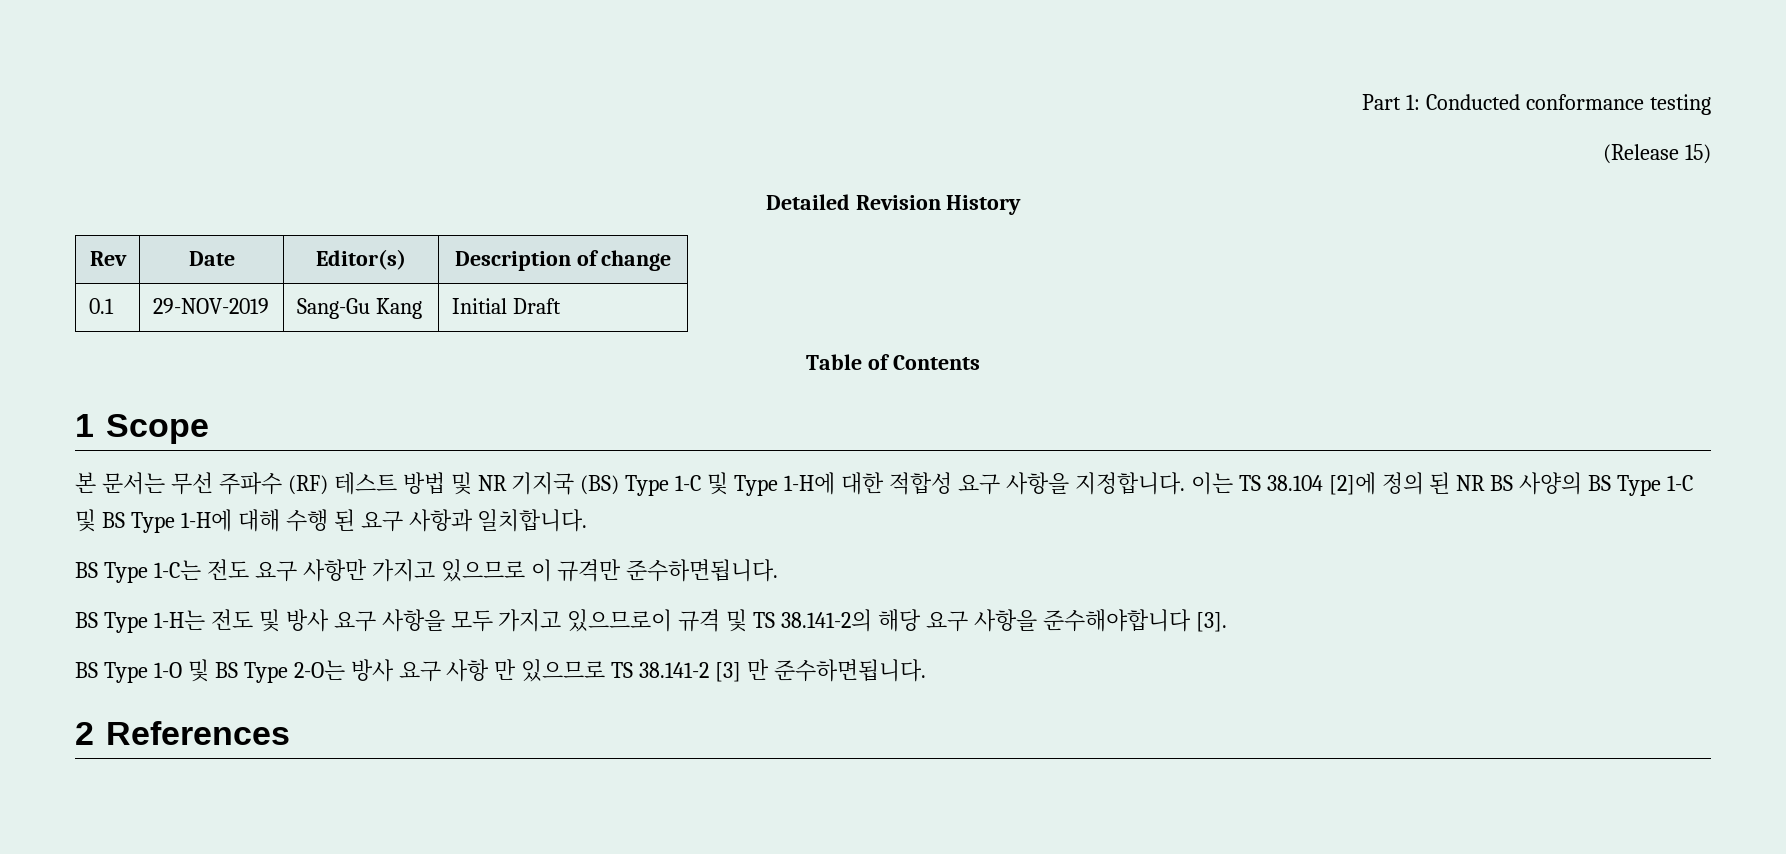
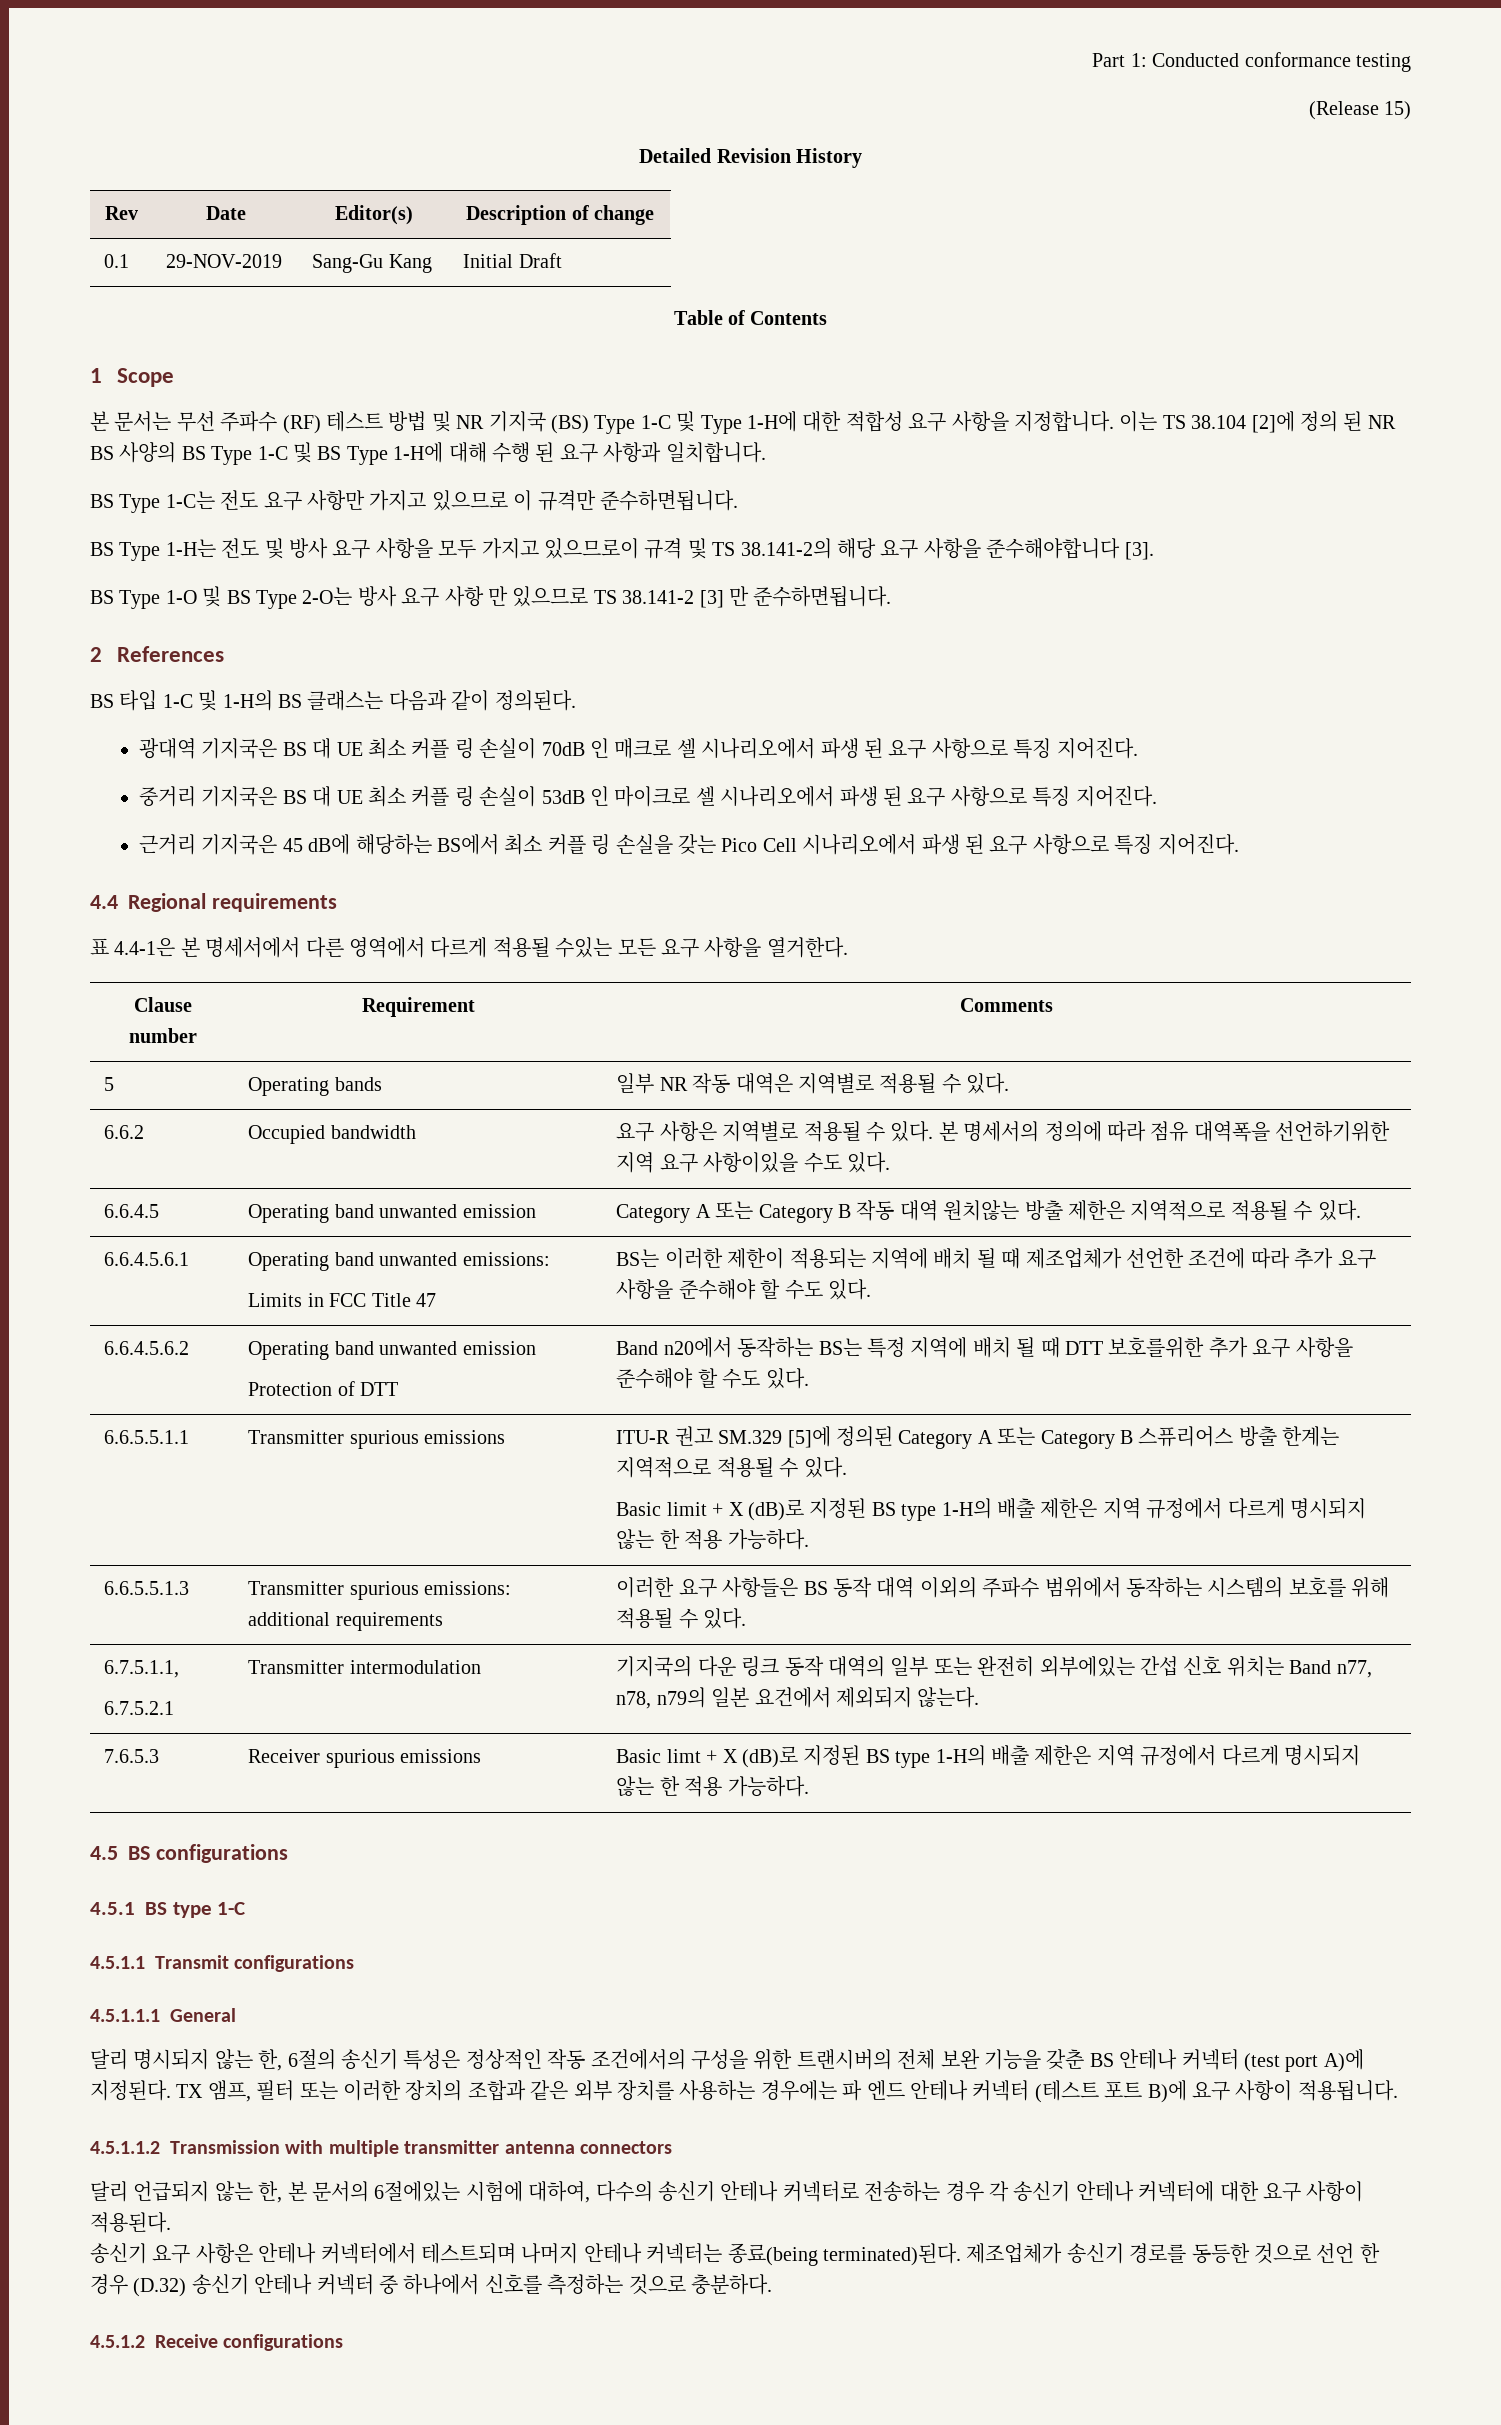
+ BS 타입 1-C 및 1-H의 BS 클래스는 다음과 같이 정의된다.
+ 광대역 기지국은 BS 대 UE 최소 커플 링 손실이 70dB 인 매크로 셀 시나리오에서 파생 된 요구 사항으로 특징 지어진다.
+ 중거리 기지국은 BS 대 UE 최소 커플 링 손실이 53dB 인 마이크로 셀 시나리오에서 파생 된 요구 사항으로 특징 지어진다.
+ 근거리 기지국은 45 dB에 해당하는 BS에서 최소 커플 링 손실을 갖는 Pico Cell 시나리오에서 파생 된 요구 사항으로 특징 지어진다.
+ 4.4 Regional requirements
+ 표 4.4-1은 본 명세서에서 다른 영역에서 다르게 적용될 수있는 모든 요구 사항을 열거한다.
+ Clause number | Requirement | Comments
+ 5 | Operating bands | 일부 NR 작동 대역은 지역별로 적용될 수 있다.
+ 6.6.2 | Occupied bandwidth | 요구 사항은 지역별로 적용될 수 있다. 본 명세서의 정의에 따라 점유 대역폭을 선언하기위한 지역 요구 사항이있을 수도 있다.
+ 6.6.4.5 | Operating band unwanted emission | Category A 또는 Category B 작동 대역 원치않는 방출 제한은 지역적으로 적용될 수 있다.
+ 6.6.4.5.6.1 | Operating band unwanted emissions:
+ Limits in FCC Title 47 | BS는 이러한 제한이 적용되는 지역에 배치 될 때 제조업체가 선언한 조건에 따라 추가 요구 사항을 준수해야 할 수도 있다.
+ 6.6.4.5.6.2 | Operating band unwanted emission
+ Protection of DTT | Band n20에서 동작하는 BS는 특정 지역에 배치 될 때 DTT 보호를위한 추가 요구 사항을 준수해야 할 수도 있다.
+ 6.6.5.5.1.1 | Transmitter spurious emissions | ITU-R 권고 SM.329 [5]에 정의된 Category A 또는 Category B 스퓨리어스 방출 한계는 지역적으로 적용될 수 있다.
+ Basic limit + X (dB)로 지정된 BS type 1-H의 배출 제한은 지역 규정에서 다르게 명시되지 않는 한 적용 가능하다.
+ 6.6.5.5.1.3 | Transmitter spurious emissions: additional requirements | 이러한 요구 사항들은 BS 동작 대역 이외의 주파수 범위에서 동작하는 시스템의 보호를 위해 적용될 수 있다.
+ 6.7.5.1.1,
+ 6.7.5.2.1 | Transmitter intermodulation | 기지국의 다운 링크 동작 대역의 일부 또는 완전히 외부에있는 간섭 신호 위치는 Band n77, n78, n79의 일본 요건에서 제외되지 않는다.
+ 7.6.5.3 | Receiver spurious emissions | Basic limt + X (dB)로 지정된 BS type 1-H의 배출 제한은 지역 규정에서 다르게 명시되지 않는 한 적용 가능하다.
+ 4.5 BS configurations
+ 4.5.1 BS type 1-C
+ 4.5.1.1 Transmit configurations
+ 4.5.1.1.1 General
+ 달리 명시되지 않는 한, 6절의 송신기 특성은 정상적인 작동 조건에서의 구성을 위한 트랜시버의 전체 보완 기능을 갖춘 BS 안테나 커넥터 (test port A)에 지정된다. TX 앰프, 필터 또는 이러한 장치의 조합과 같은 외부 장치를 사용하는 경우에는 파 엔드 안테나 커넥터 (테스트 포트 B)에 요구 사항이 적용됩니다.
+ 4.5.1.1.2 Transmission with multiple transmitter antenna connectors
+ 달리 언급되지 않는 한, 본 문서의 6절에있는 시험에 대하여, 다수의 송신기 안테나 커넥터로 전송하는 경우 각 송신기 안테나 커넥터에 대한 요구 사항이 적용된다.
+ 송신기 요구 사항은 안테나 커넥터에서 테스트되며 나머지 안테나 커넥터는 종료(being terminated)된다. 제조업체가 송신기 경로를 동등한 것으로 선언 한 경우 (D.32) 송신기 안테나 커넥터 중 하나에서 신호를 측정하는 것으로 충분하다.
+ 4.5.1.2 Receive configurations

